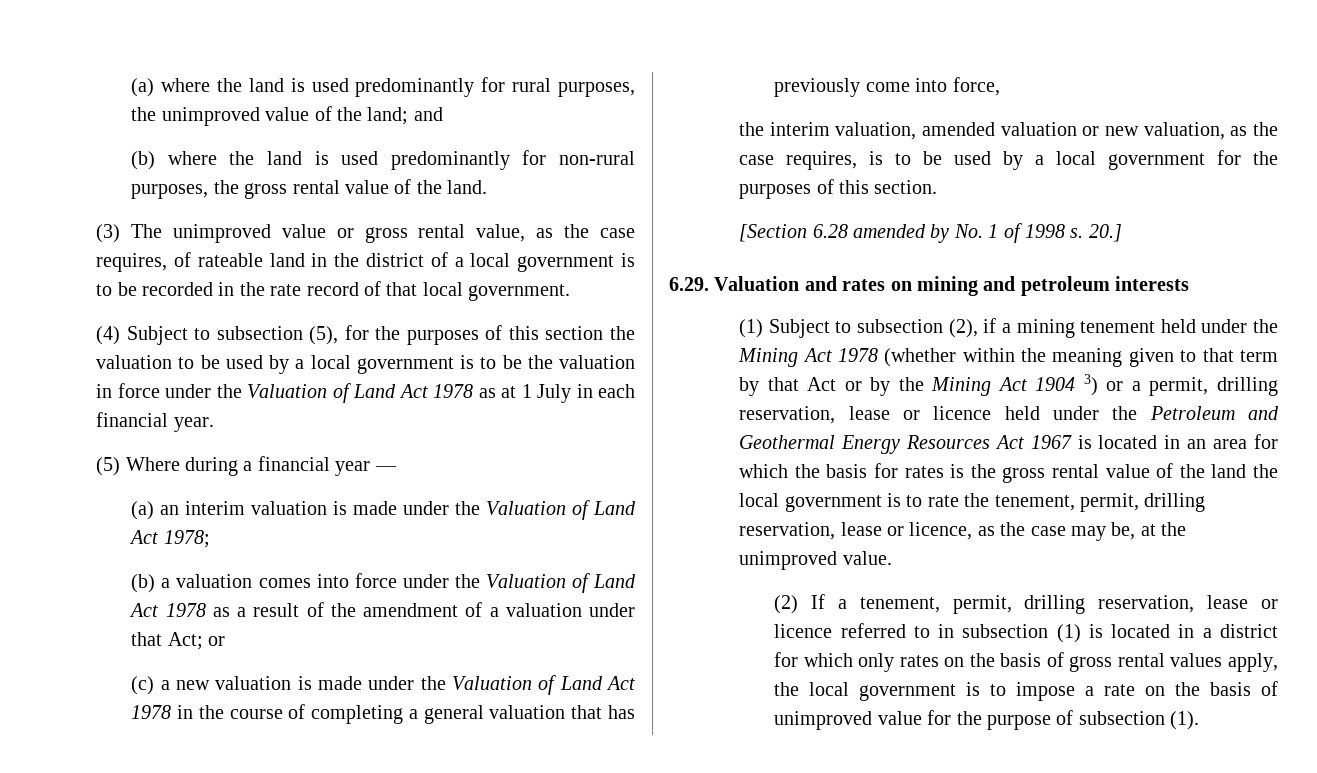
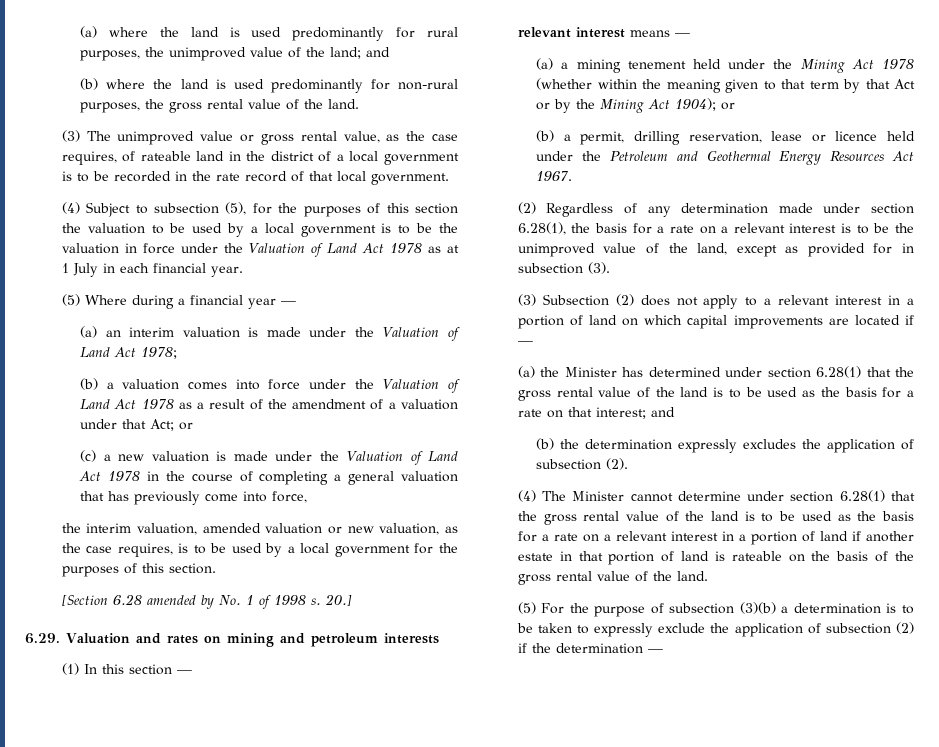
- (1) Subject to subsection (2), if a mining tenement held under the Mining Act 1978 (whether within the meaning given to that term by that Act or by the Mining Act 1904 3) or a permit, drilling reservation, lease or licence held under the Petroleum and Geothermal Energy Resources Act 1967 is located in an area for which the basis for rates is the gross rental value of the land the local government is to rate the tenement, permit, drilling reservation, lease or licence, as the case may be, at the unimproved value.
- (2) If a tenement, permit, drilling reservation, lease or licence referred to in subsection (1) is located in a district for which only rates on the basis of gross rental values apply, the local government is to impose a rate on the basis of unimproved value for the purpose of subsection (1).
+ (1) In this section —
+ relevant interest means —
+ (a) a mining tenement held under the Mining Act 1978 (whether within the meaning given to that term by that Act or by the Mining Act 1904); or
+ (b) a permit, drilling reservation, lease or licence held under the Petroleum and Geothermal Energy Resources Act 1967.
+ (2) Regardless of any determination made under section 6.28(1), the basis for a rate on a relevant interest is to be the unimproved value of the land, except as provided for in subsection (3).
+ (3) Subsection (2) does not apply to a relevant interest in a portion of land on which capital improvements are located if —
+ (a) the Minister has determined under section 6.28(1) that the gross rental value of the land is to be used as the basis for a rate on that interest; and
+ (b) the determination expressly excludes the application of subsection (2).
+ (4) The Minister cannot determine under section 6.28(1) that the gross rental value of the land is to be used as the basis for a rate on a relevant interest in a portion of land if another estate in that portion of land is rateable on the basis of the gross rental value of the land.
+ (5) For the purpose of subsection (3)(b) a determination is to be taken to expressly exclude the application of subsection (2) if the determination —

